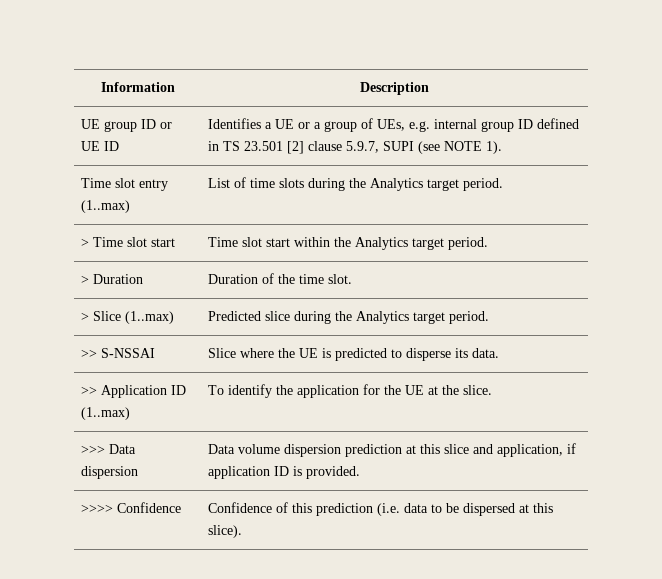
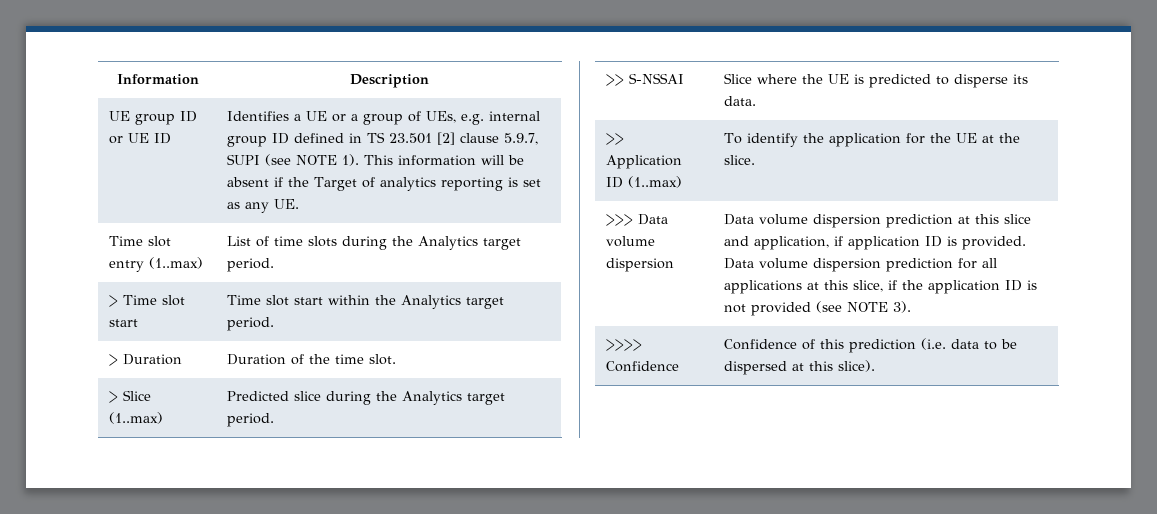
+ This information will be absent if the Target of analytics reporting is set as any UE.
- >>> Data dispersion | Data volume dispersion prediction at this slice and application, if application ID is provided.
+ >>> Data volume dispersion | Data volume dispersion prediction at this slice and application, if application ID is provided. Data volume dispersion prediction for all applications at this slice, if the application ID is not provided (see NOTE 3).

